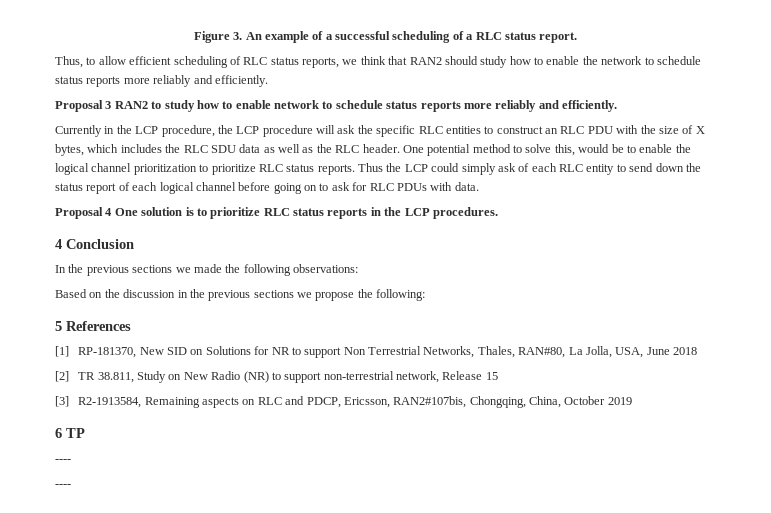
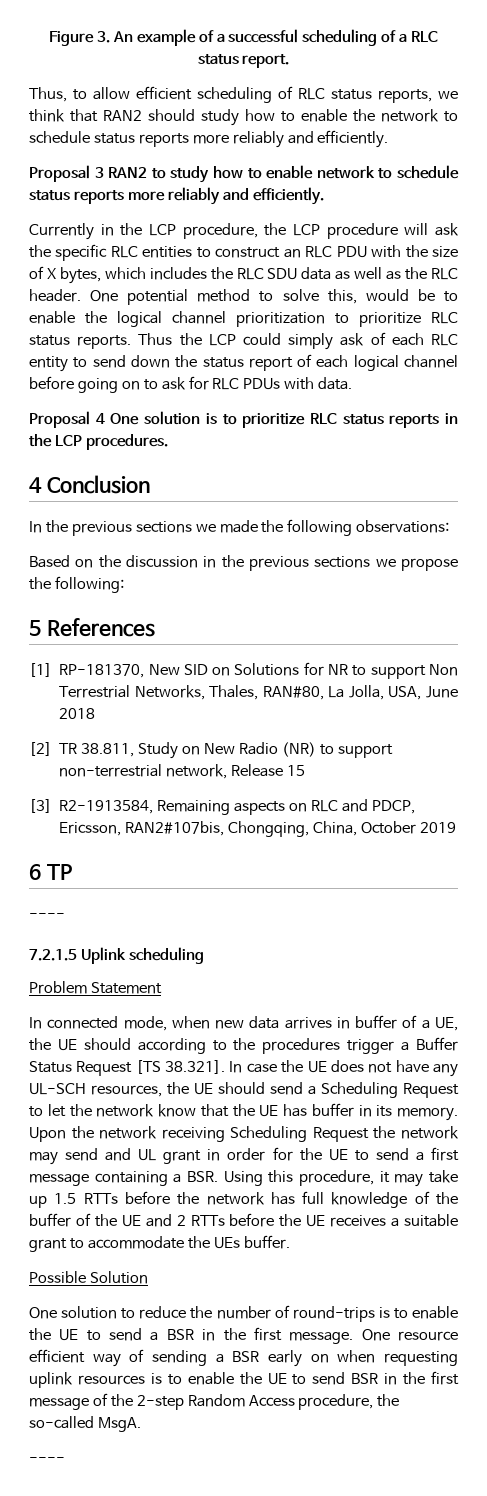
+ 7.2.1.5 Uplink scheduling
+ Problem Statement
+ In connected mode, when new data arrives in buffer of a UE, the UE should according to the procedures trigger a Buffer Status Request [TS 38.321]. In case the UE does not have any UL-SCH resources, the UE should send a Scheduling Request to let the network know that the UE has buffer in its memory. Upon the network receiving Scheduling Request the network may send and UL grant in order for the UE to send a first message containing a BSR. Using this procedure, it may take up 1.5 RTTs before the network has full knowledge of the buffer of the UE and 2 RTTs before the UE receives a suitable grant to accommodate the UEs buffer.
+ Possible Solution
+ One solution to reduce the number of round-trips is to enable the UE to send a BSR in the first message. One resource efficient way of sending a BSR early on when requesting uplink resources is to enable the UE to send BSR in the first message of the 2-step Random Access procedure, the so-called MsgA.

